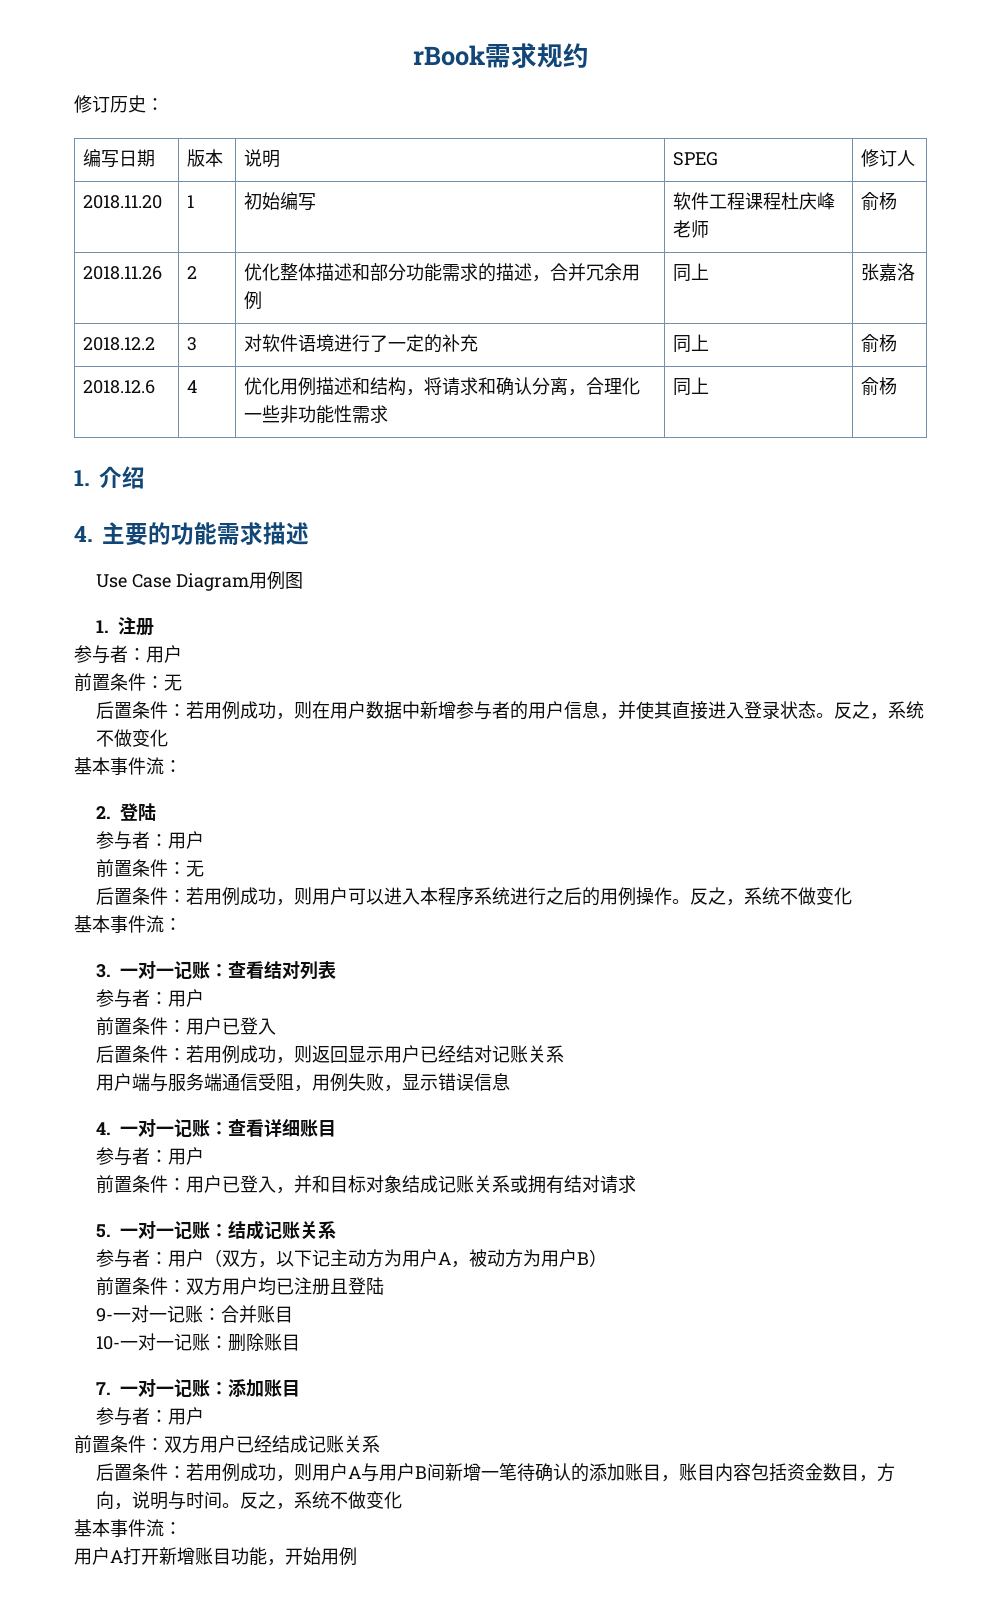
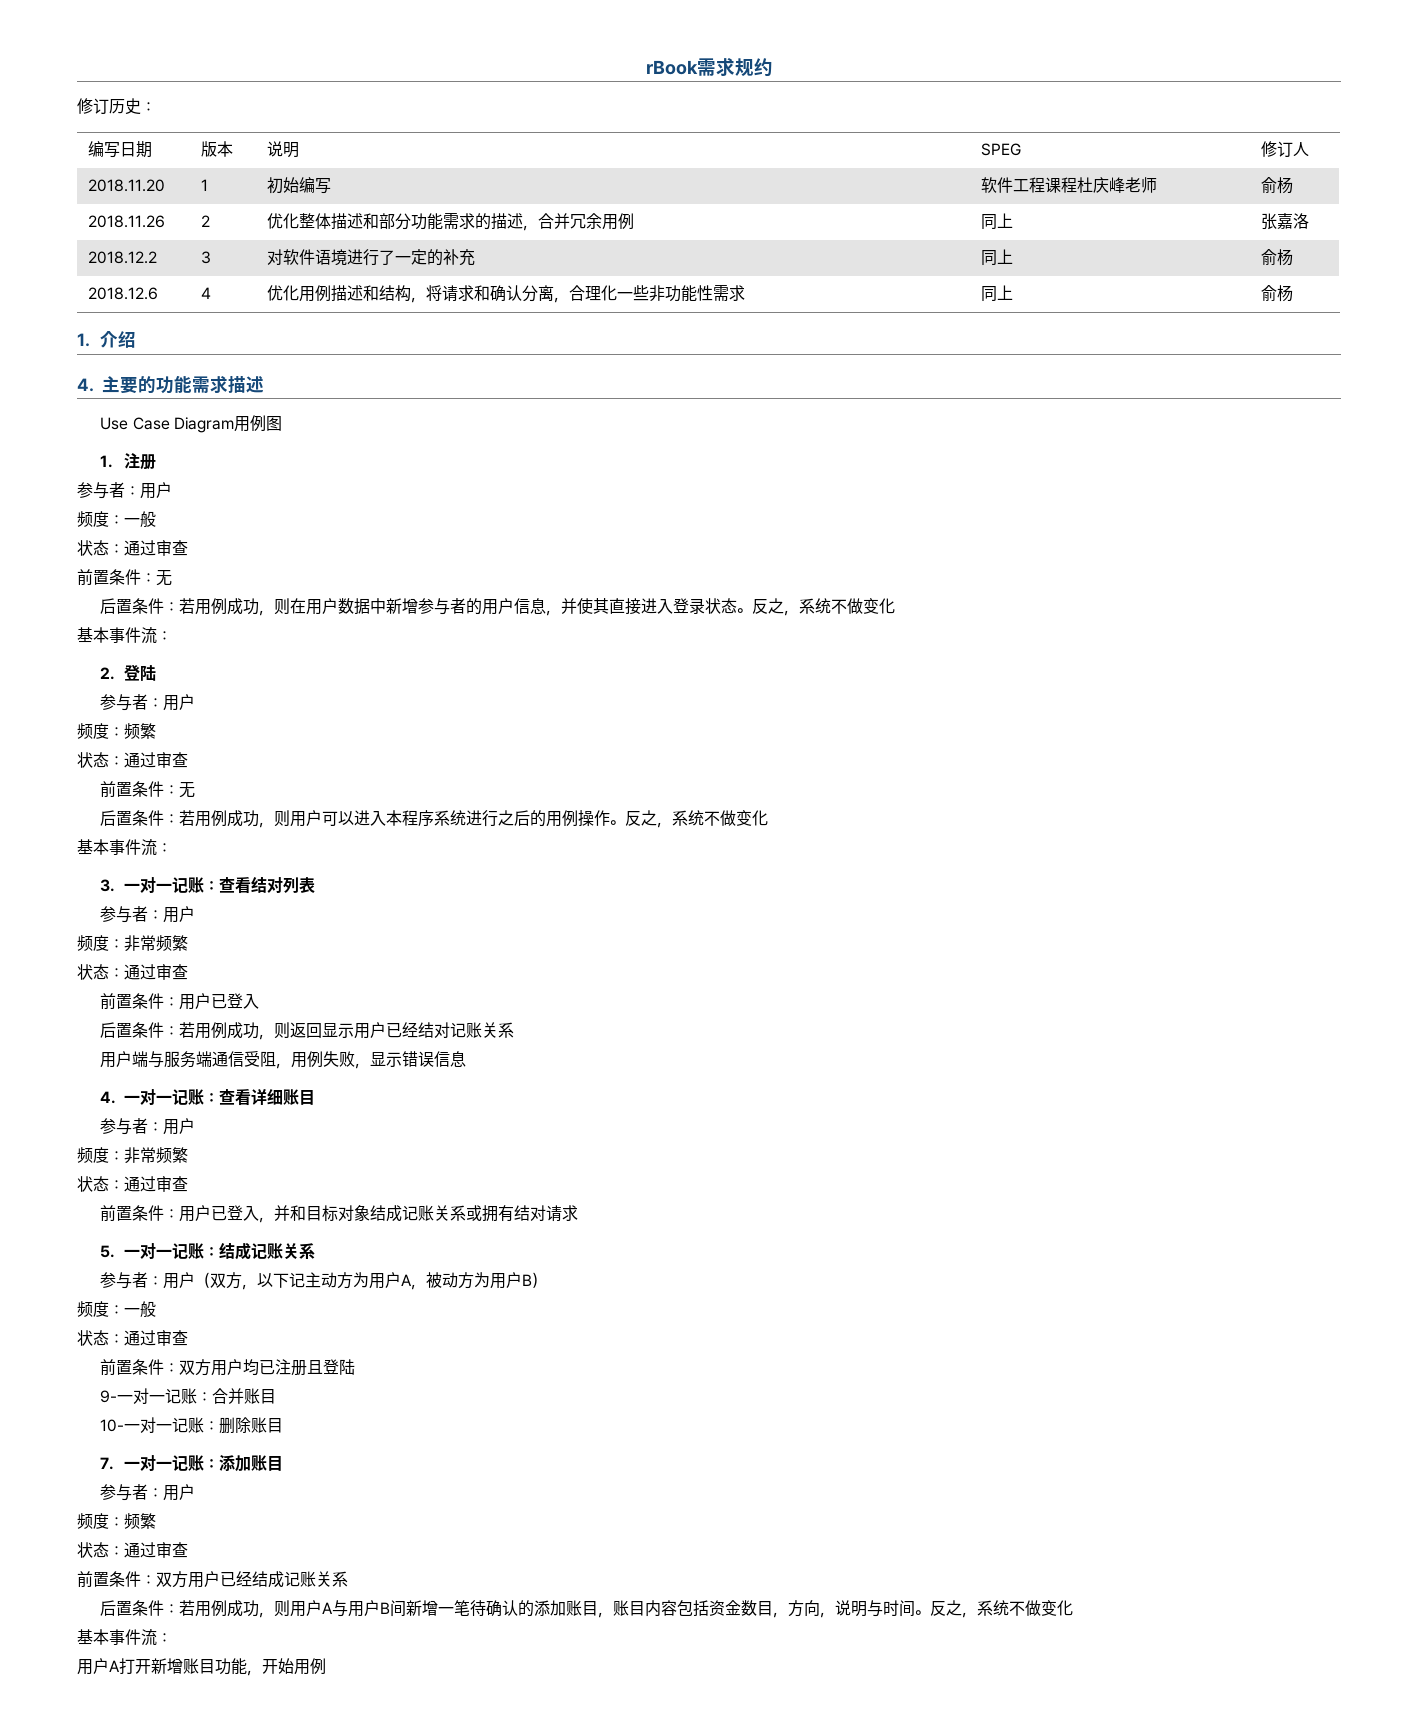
  1.注册
  参与者：用户
+ 频度：一般
+ 状态：通过审查
  2.登陆
  参与者：用户
+ 频度：频繁
+ 状态：通过审查
  3.一对一记账：查看结对列表
  参与者：用户
+ 频度：非常频繁
+ 状态：通过审查
  4.一对一记账：查看详细账目
  参与者：用户
+ 频度：非常频繁
+ 状态：通过审查
  参与者：用户（双方，以下记主动方为用户A，被动方为用户B）
+ 频度：一般
+ 状态：通过审查
  7.一对一记账：添加账目
  参与者：用户
+ 频度：频繁
+ 状态：通过审查

